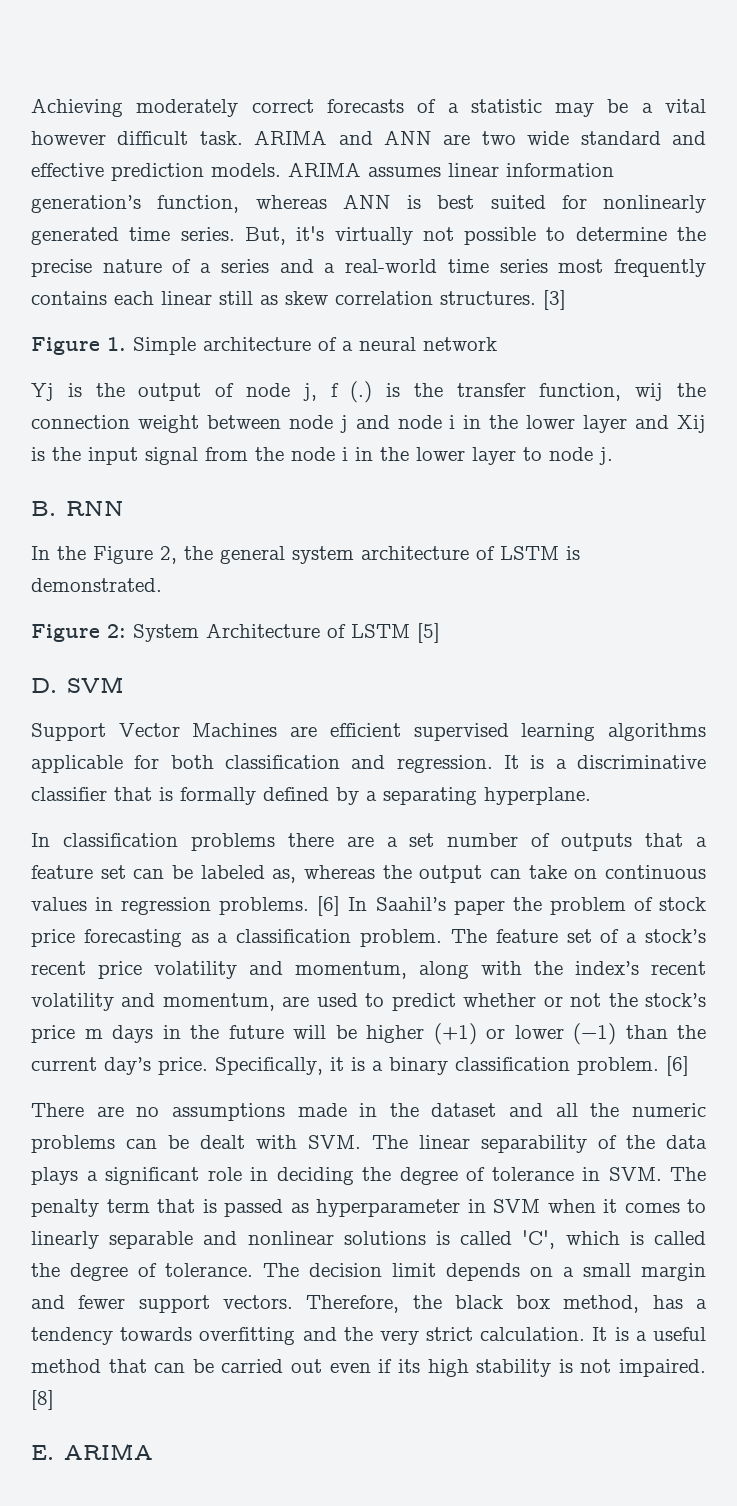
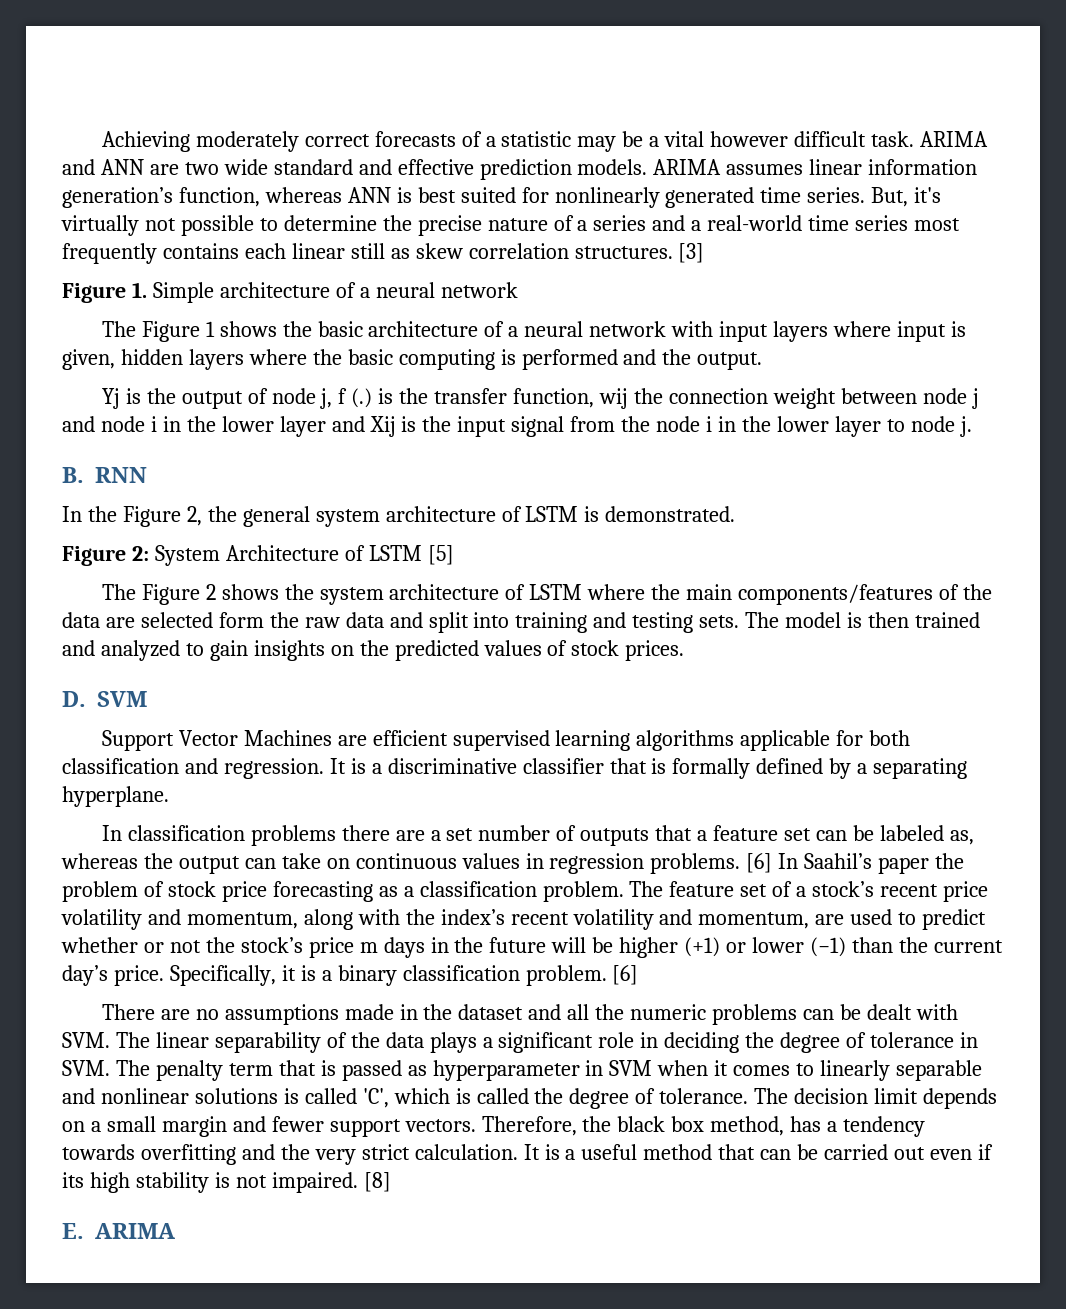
+ The Figure 1 shows the basic architecture of a neural network with input layers where input is given, hidden layers where the basic computing is performed and the output.
+ The Figure 2 shows the system architecture of LSTM where the main components/features of the data are selected form the raw data and split into training and testing sets. The model is then trained and analyzed to gain insights on the predicted values of stock prices.

